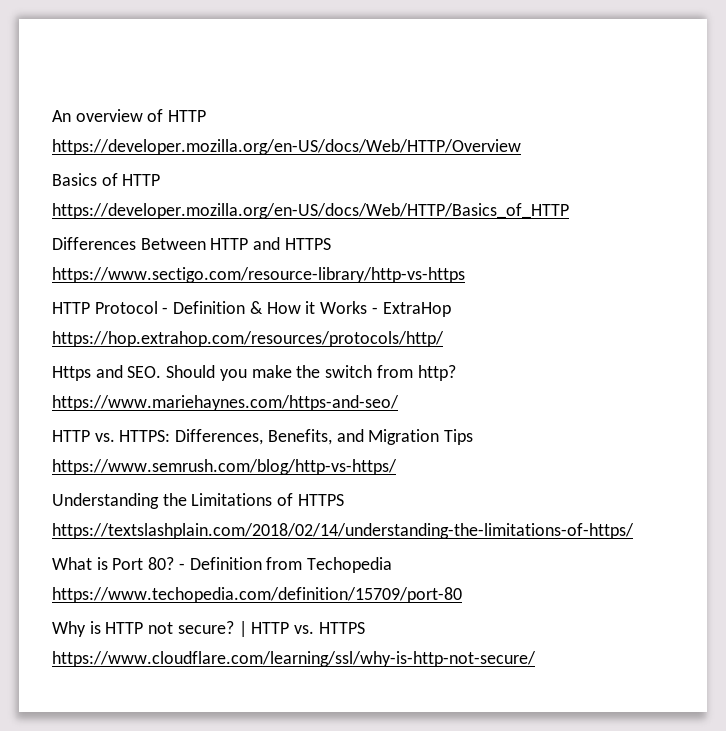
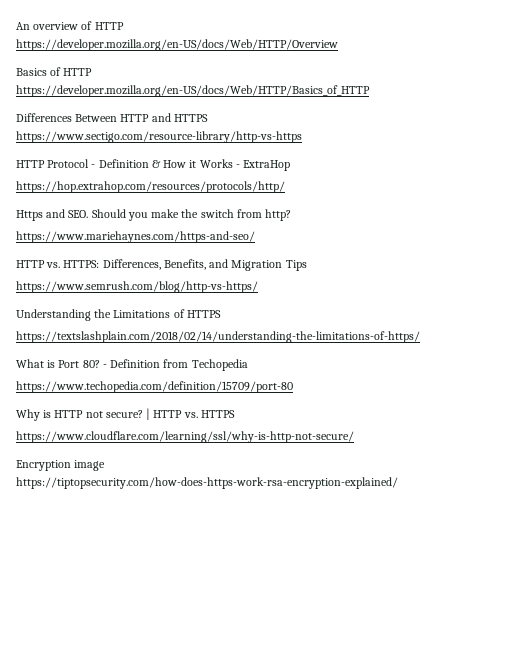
+ Encryption image
+ https://tiptopsecurity.com/how-does-https-work-rsa-encryption-explained/

